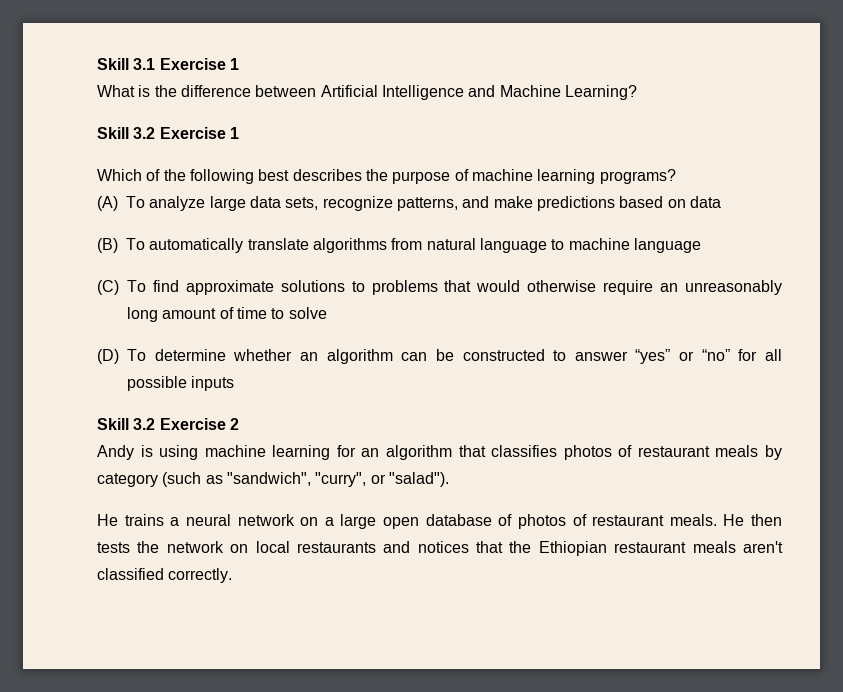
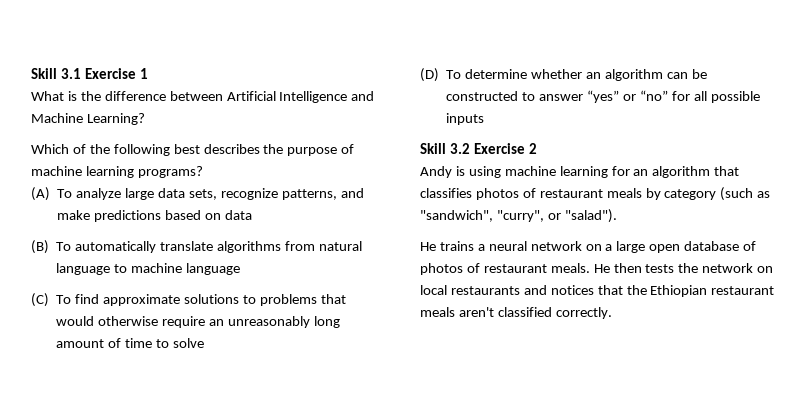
- Skill 3.2 Exercise 1

